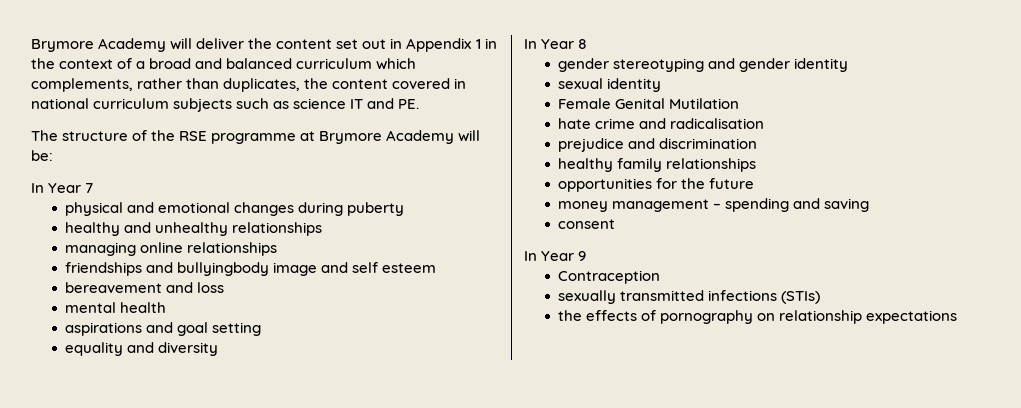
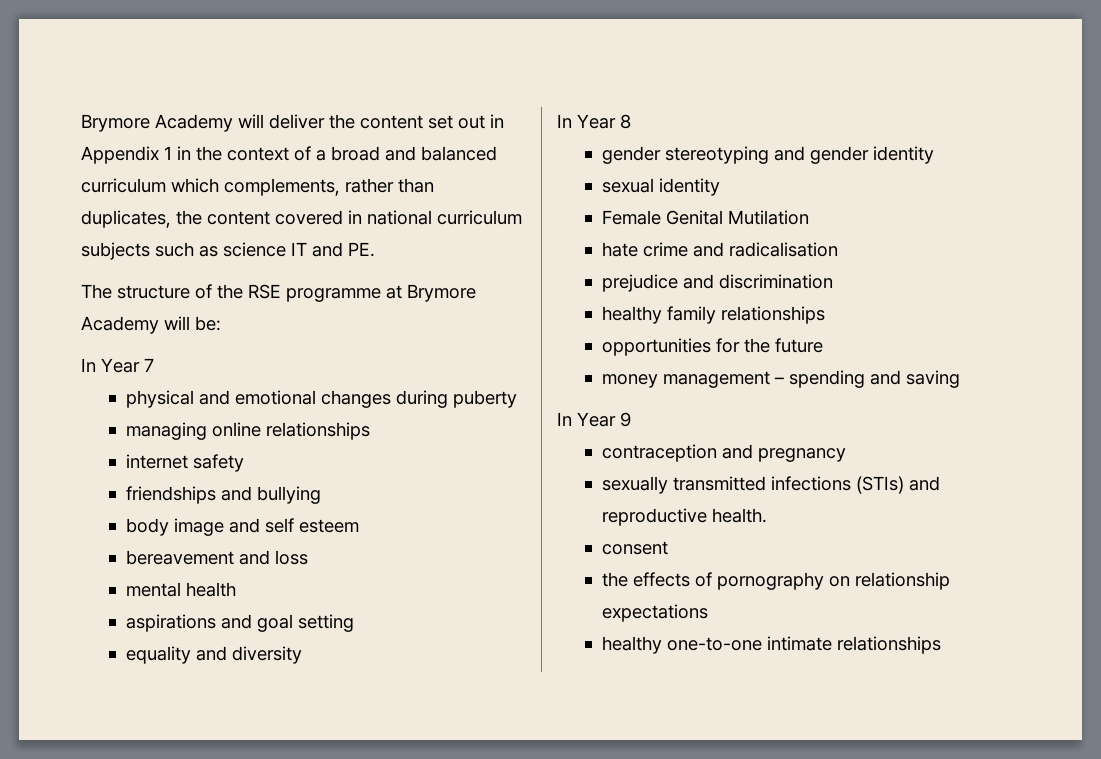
- healthy and unhealthy relationships
+ internet safety
- friendships and bullyingbody image and self esteem
+ friendships and bullying
+ body image and self esteem
- consent
- Contraception
+ contraception and pregnancy
- sexually transmitted infections (STIs)
+ sexually transmitted infections (STIs) and reproductive health.
+ consent
+ healthy one-to-one intimate relationships

